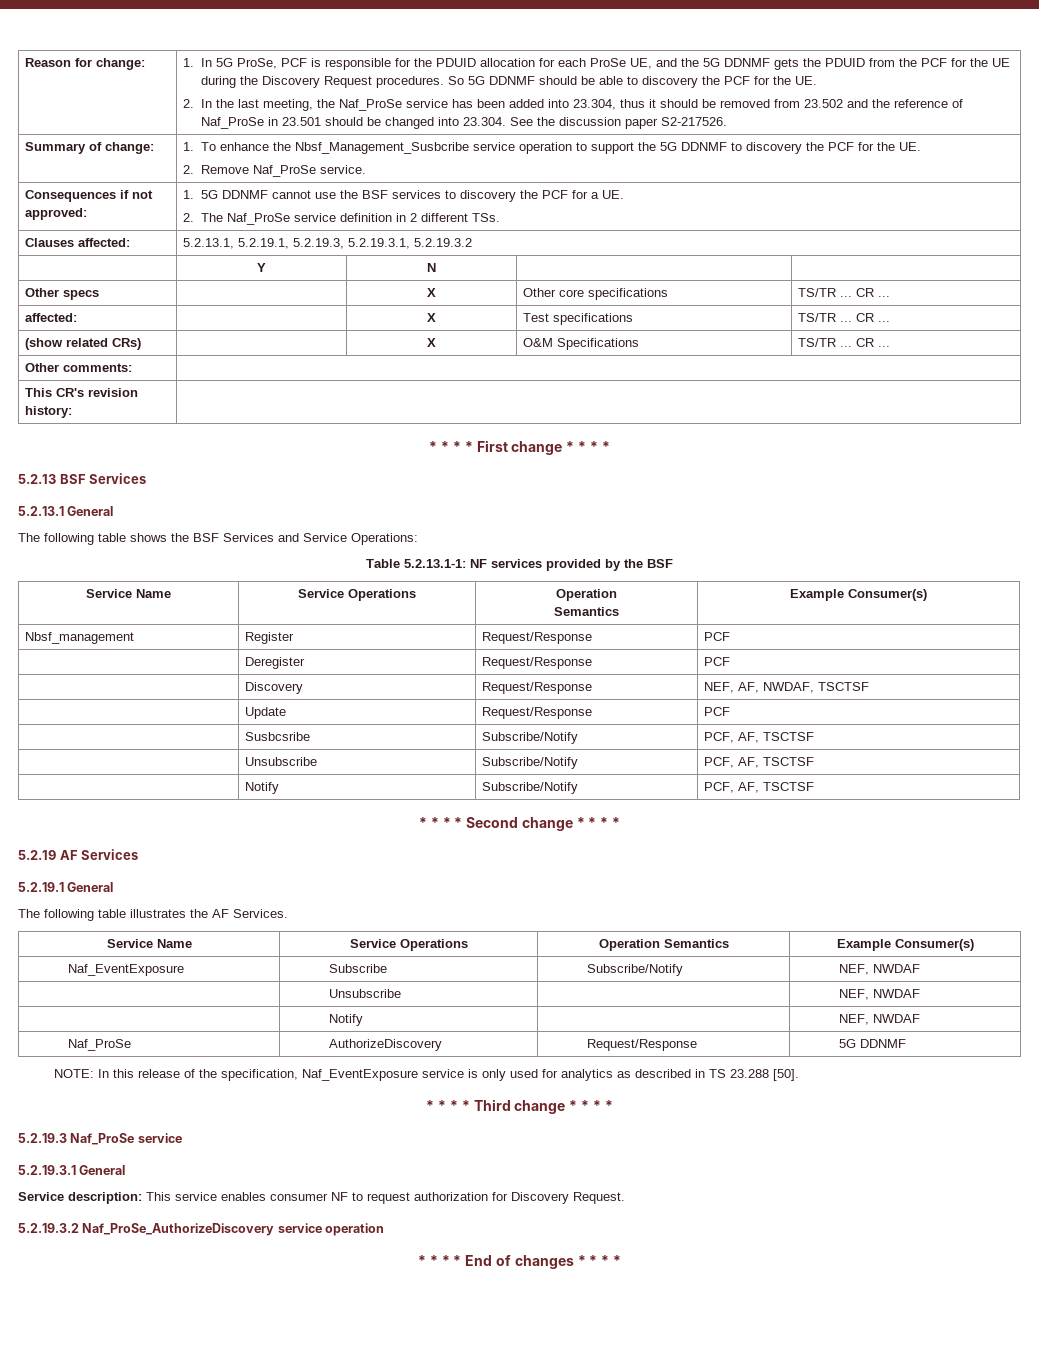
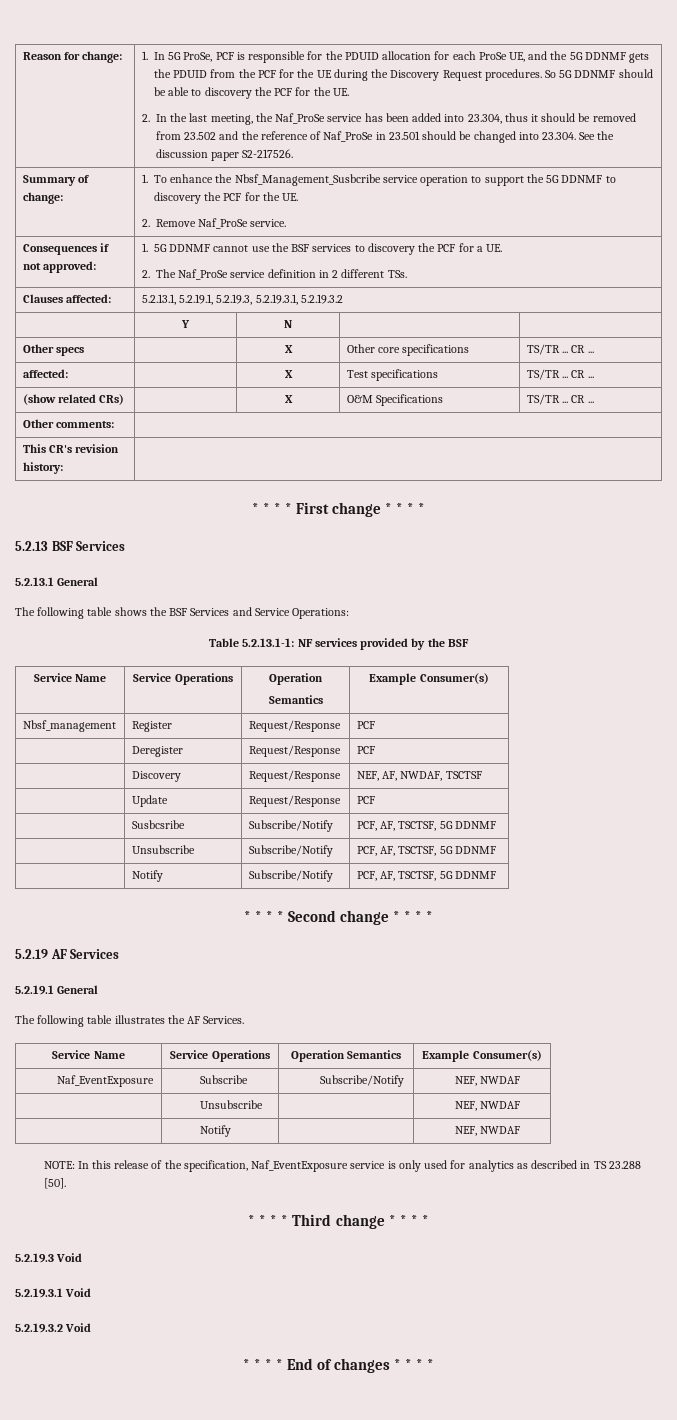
- | Susbcsribe | Subscribe/Notify | PCF, AF, TSCTSF
+ | Susbcsribe | Subscribe/Notify | PCF, AF, TSCTSF, 5G DDNMF
- | Unsubscribe | Subscribe/Notify | PCF, AF, TSCTSF
+ | Unsubscribe | Subscribe/Notify | PCF, AF, TSCTSF, 5G DDNMF
- | Notify | Subscribe/Notify | PCF, AF, TSCTSF
+ | Notify | Subscribe/Notify | PCF, AF, TSCTSF, 5G DDNMF
- Naf_ProSe | AuthorizeDiscovery | Request/Response | 5G DDNMF
- 5.2.19.3 Naf_ProSe service
+ 5.2.19.3 Void
- 5.2.19.3.1 General
- Service description: This service enables consumer NF to request authorization for Discovery Request.
- 5.2.19.3.2 Naf_ProSe_AuthorizeDiscovery service operation
+ 5.2.19.3.1 Void
+ 5.2.19.3.2 Void

